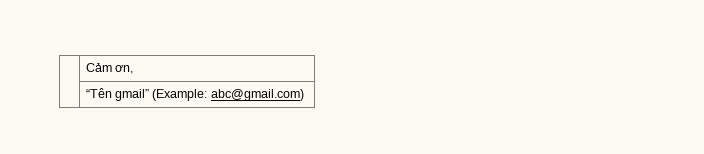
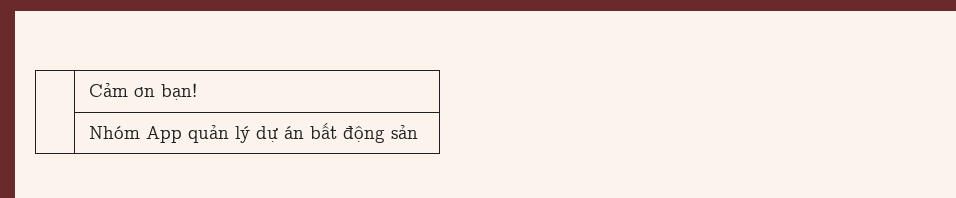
- | Cảm ơn,
- | “Tên gmail” (Example: abc@gmail.com)
+ | Cảm ơn bạn!
+ | Nhóm App quản lý dự án bất động sản

